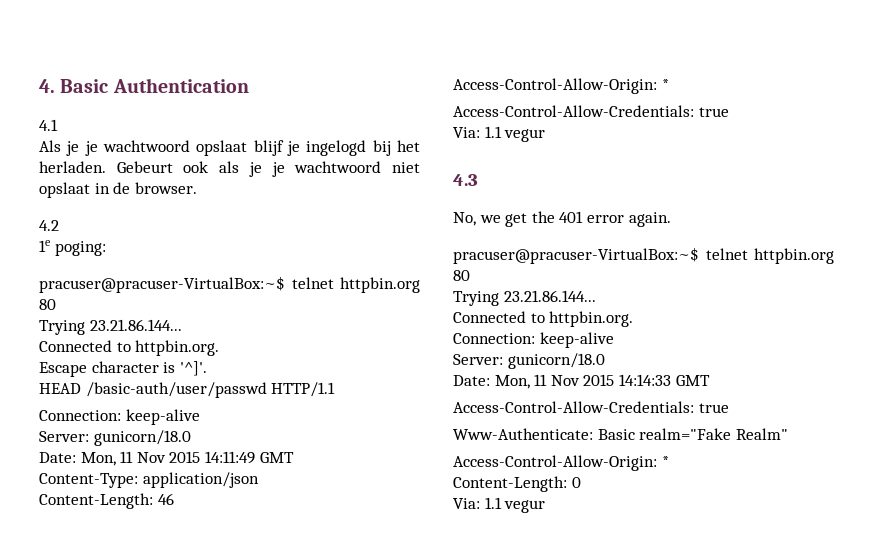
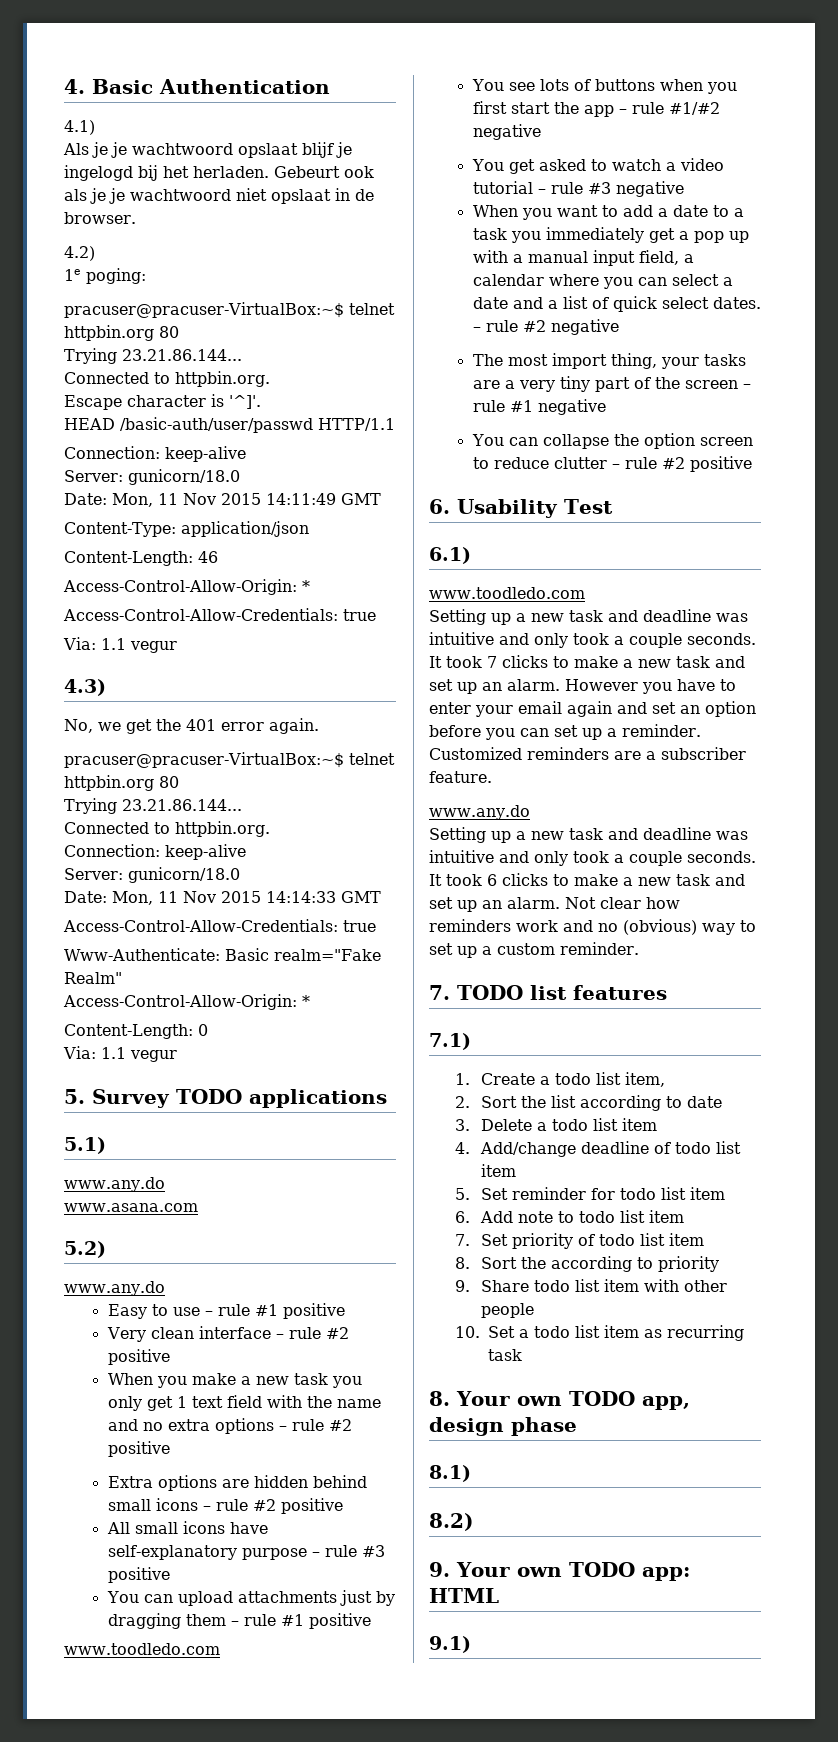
- 4.1
+ 4.1)
- 4.2
+ 4.2)
- 4.3
+ 4.3)
+ 5. Survey TODO applications
+ 5.1)
+ www.any.do
+ www.asana.com
+ 5.2)
+ www.any.do
+ Easy to use – rule #1 positive
+ Very clean interface – rule #2 positive
+ When you make a new task you only get 1 text field with the name and no extra options – rule #2 positive
+ Extra options are hidden behind small icons – rule #2 positive
+ All small icons have self-explanatory purpose – rule #3 positive
+ You can upload attachments just by dragging them – rule #1 positive
+ www.toodledo.com
+ You see lots of buttons when you first start the app – rule #1/#2 negative
+ You get asked to watch a video tutorial – rule #3 negative
+ When you want to add a date to a task you immediately get a pop up with a manual input field, a calendar where you can select a date and a list of quick select dates. – rule #2 negative
+ The most import thing, your tasks are a very tiny part of the screen – rule #1 negative
+ You can collapse the option screen to reduce clutter – rule #2 positive
+ 6. Usability Test
+ 6.1)
+ www.toodledo.com
+ Setting up a new task and deadline was intuitive and only took a couple seconds. It took 7 clicks to make a new task and set up an alarm. However you have to enter your email again and set an option before you can set up a reminder. Customized reminders are a subscriber feature.
+ www.any.do
+ Setting up a new task and deadline was intuitive and only took a couple seconds. It took 6 clicks to make a new task and set up an alarm. Not clear how reminders work and no (obvious) way to set up a custom reminder.
+ 7. TODO list features
+ 7.1)
+ 1. Create a todo list item,
+ 2. Sort the list according to date
+ 3. Delete a todo list item
+ 4. Add/change deadline of todo list item
+ 5. Set reminder for todo list item
+ 6. Add note to todo list item
+ 7. Set priority of todo list item
+ 8. Sort the according to priority
+ 9. Share todo list item with other people
+ 10. Set a todo list item as recurring task
+ 8. Your own TODO app, design phase
+ 8.1)
+ 8.2)
+ 9. Your own TODO app: HTML
+ 9.1)

